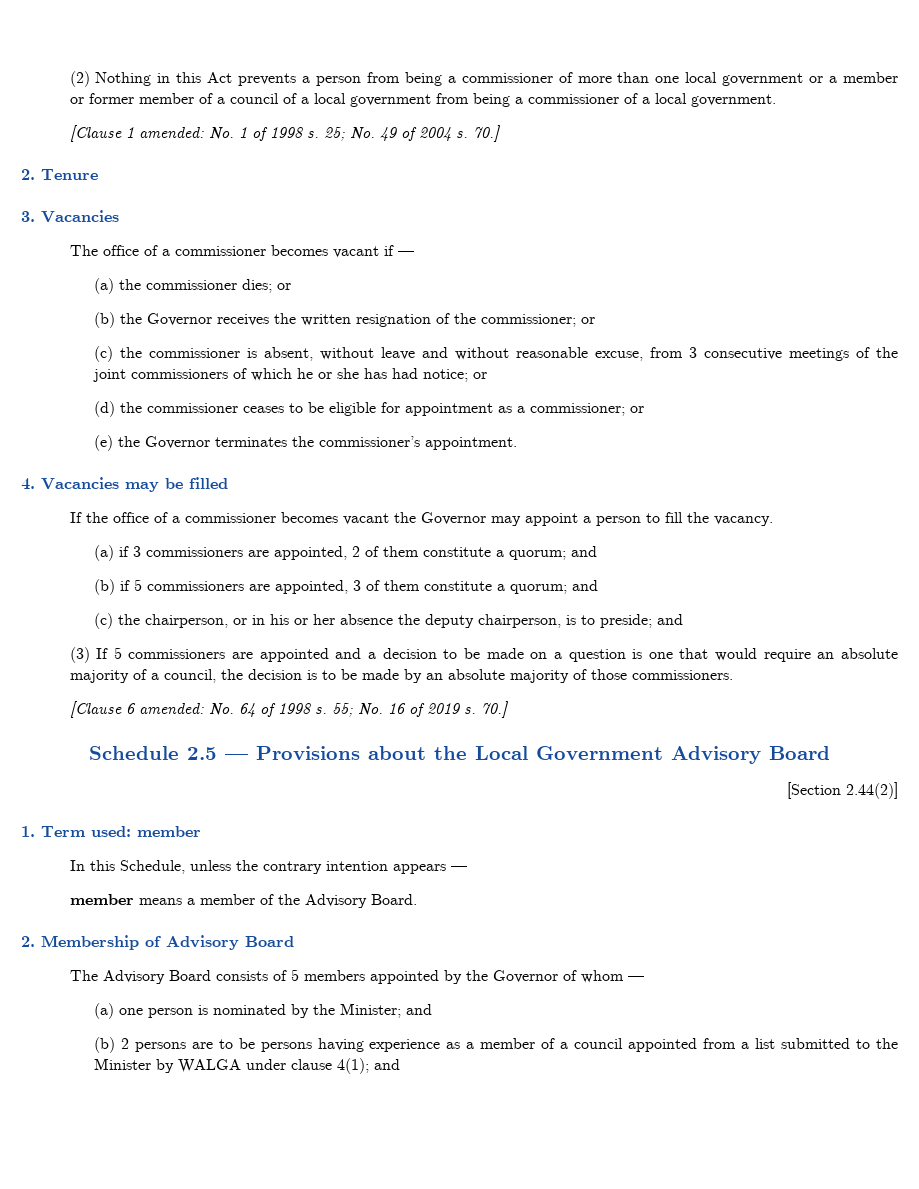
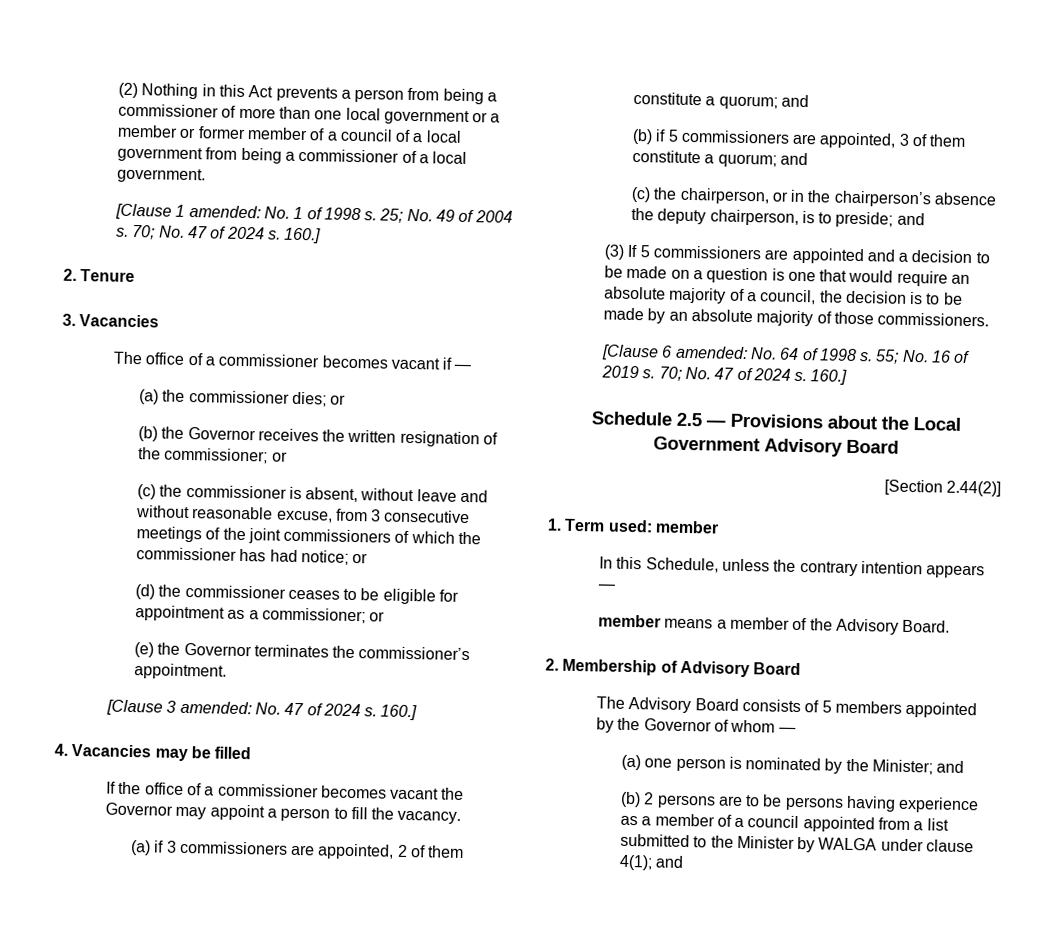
- 25; No. 49 of 2004 s. 70.]
+ 25; No. 49 of 2004 s. 70; No. 47 of 2024 s. 160.]
- (c) the commissioner is absent, without leave and without reasonable excuse, from 3 consecutive meetings of the joint commissioners of which he or she has had notice; or
+ (c) the commissioner is absent, without leave and without reasonable excuse, from 3 consecutive meetings of the joint commissioners of which the commissioner has had notice; or
+ [Clause 3 amended: No. 47 of 2024 s. 160.]
- (c) the chairperson, or in his or her absence the deputy chairperson, is to preside; and
+ (c) the chairperson, or in the chairperson’s absence the deputy chairperson, is to preside; and
- 55; No. 16 of 2019 s. 70.]
+ 55; No. 16 of 2019 s. 70; No. 47 of 2024 s. 160.]

